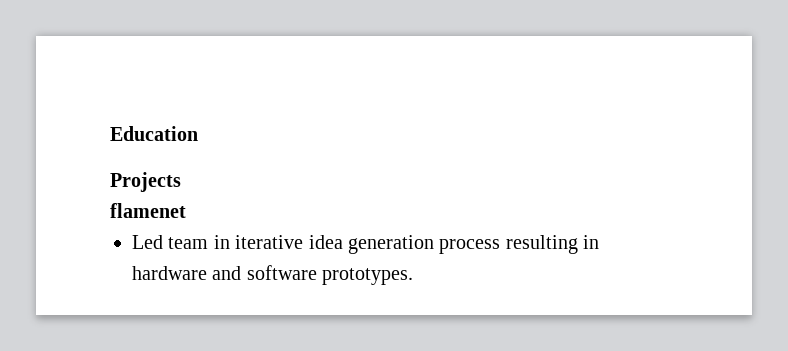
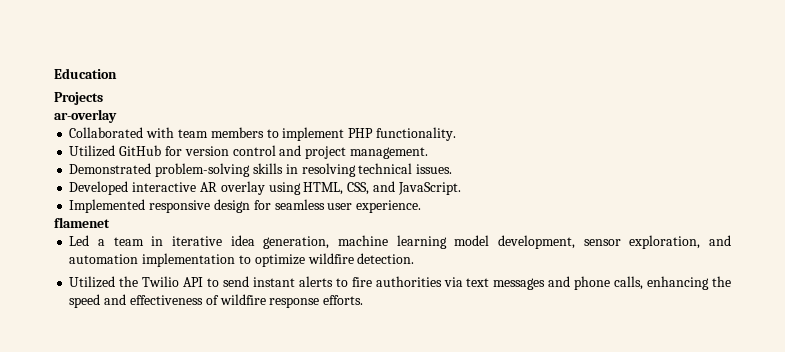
+ ar-overlay
+ Collaborated with team members to implement PHP functionality.
+ Utilized GitHub for version control and project management.
+ Demonstrated problem-solving skills in resolving technical issues.
+ Developed interactive AR overlay using HTML, CSS, and JavaScript.
+ Implemented responsive design for seamless user experience.
- Led team in iterative idea generation process resulting in hardware and software prototypes.
+ Led a team in iterative idea generation, machine learning model development, sensor exploration, and automation implementation to optimize wildfire detection.
+ Utilized the Twilio API to send instant alerts to fire authorities via text messages and phone calls, enhancing the speed and effectiveness of wildfire response efforts.

